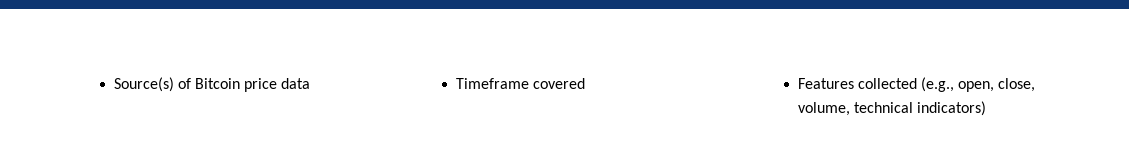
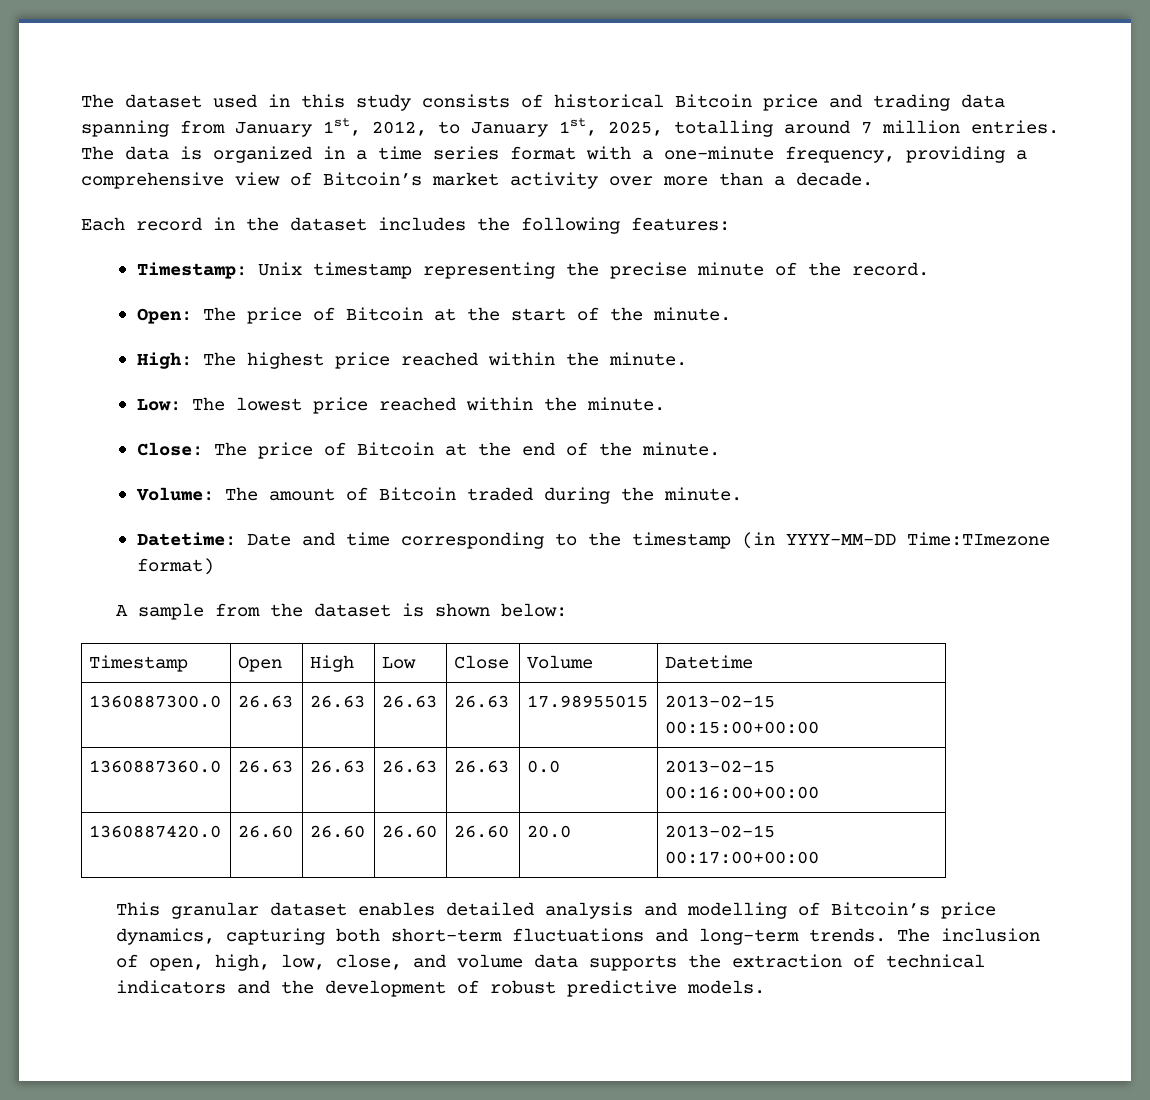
- Source(s) of Bitcoin price data
- Timeframe covered
- Features collected (e.g., open, close, volume, technical indicators)
+ The dataset used in this study consists of historical Bitcoin price and trading data spanning from January 1st, 2012, to January 1st, 2025, totalling around 7 million entries. The data is organized in a time series format with a one-minute frequency, providing a comprehensive view of Bitcoin’s market activity over more than a decade.
+ Each record in the dataset includes the following features:
+ Timestamp: Unix timestamp representing the precise minute of the record.
+ Open: The price of Bitcoin at the start of the minute.
+ High: The highest price reached within the minute.
+ Low: The lowest price reached within the minute.
+ Close: The price of Bitcoin at the end of the minute.
+ Volume: The amount of Bitcoin traded during the minute.
+ Datetime: Date and time corresponding to the timestamp (in YYYY-MM-DD Time:TImezone format)
+ A sample from the dataset is shown below:
+ Timestamp | Open | High | Low | Close | Volume | Datetime
+ 1360887300.0 | 26.63 | 26.63 | 26.63 | 26.63 | 17.98955015 | 2013-02-15 00:15:00+00:00
+ 1360887360.0 | 26.63 | 26.63 | 26.63 | 26.63 | 0.0 | 2013-02-15 00:16:00+00:00
+ 1360887420.0 | 26.60 | 26.60 | 26.60 | 26.60 | 20.0 | 2013-02-15 00:17:00+00:00
+ This granular dataset enables detailed analysis and modelling of Bitcoin’s price dynamics, capturing both short-term fluctuations and long-term trends. The inclusion of open, high, low, close, and volume data supports the extraction of technical indicators and the development of robust predictive models.

